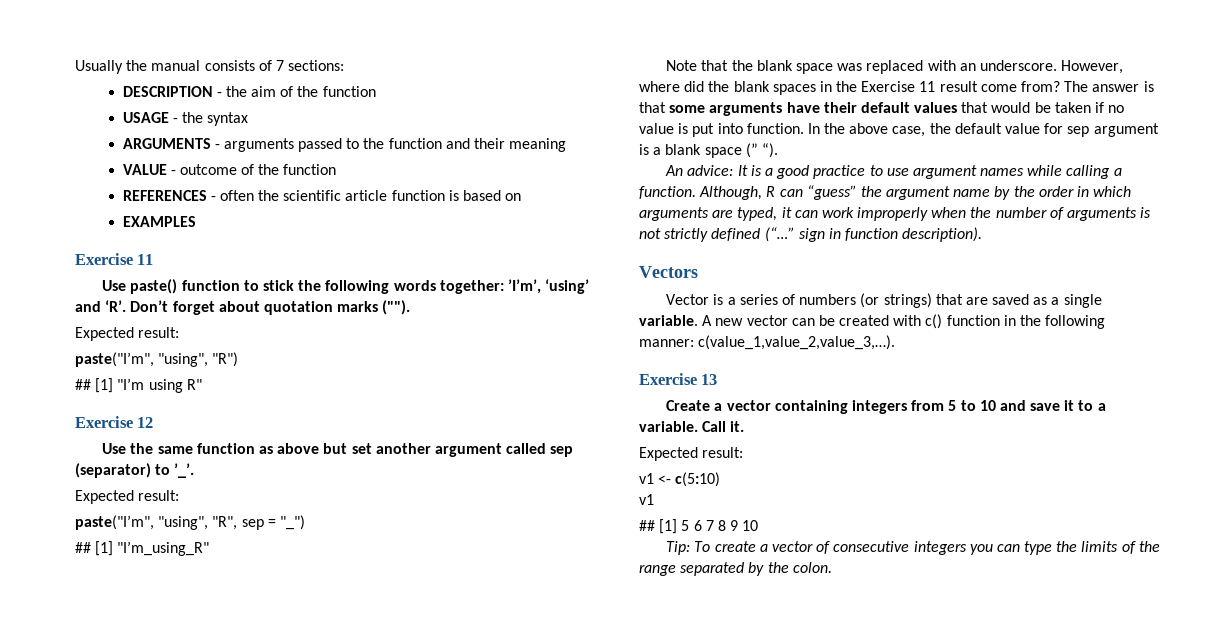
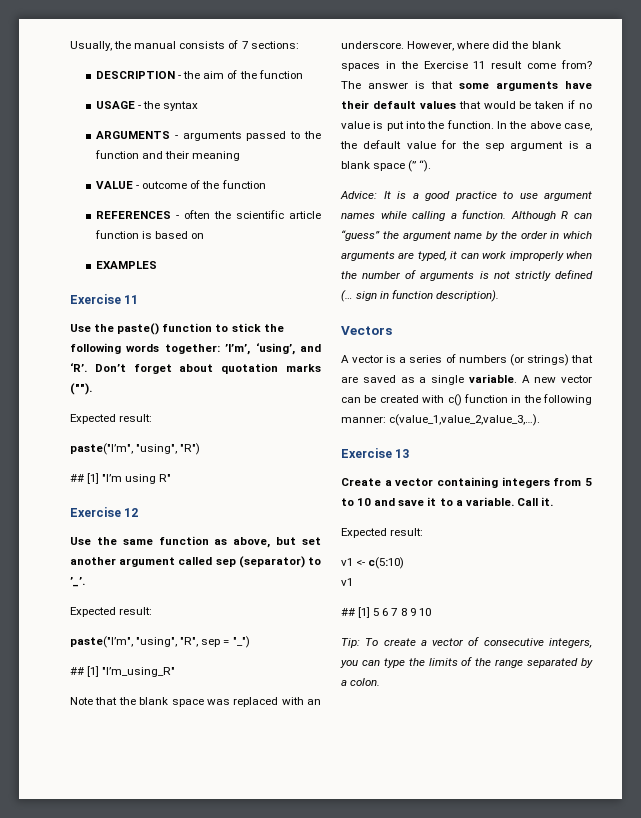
- Usually the manual consists of 7 sections:
+ Usually, the manual consists of 7 sections:
- Use paste() function to stick the following words together: ’I’m’, ‘using’ and ‘R’. Don’t forget about quotation marks ("").
+ Use the paste() function to stick the following words together: ’I’m’, ‘using’, and ‘R’. Don’t forget about quotation marks ("").
- Use the same function as above but set another argument called sep (separator) to ’_’.
+ Use the same function as above, but set another argument called sep (separator) to ’_’.
- The answer is that some arguments have their default values that would be taken if no value is put into function.
+ The answer is that some arguments have their default values that would be taken if no value is put into the function.
- In the above case, the default value for sep argument is a blank space (” “).
+ In the above case, the default value for the sep argument is a blank space (” “).
- An advice: It is a good practice to use argument names while calling a function.
+ Advice: It is a good practice to use argument names while calling a function.
- Although, R can “guess” the argument name by the order in which arguments are typed, it can work improperly when the number of arguments is not strictly defined (“…” sign in function description).
+ Although R can “guess” the argument name by the order in which arguments are typed, it can work improperly when the number of arguments is not strictly defined (… sign in function description).
- Vector is a series of numbers (or strings) that are saved as a single variable.
+ A vector is a series of numbers (or strings) that are saved as a single variable.
- Tip: To create a vector of consecutive integers you can type the limits of the range separated by the colon.
+ Tip: To create a vector of consecutive integers, you can type the limits of the range separated by a colon.

